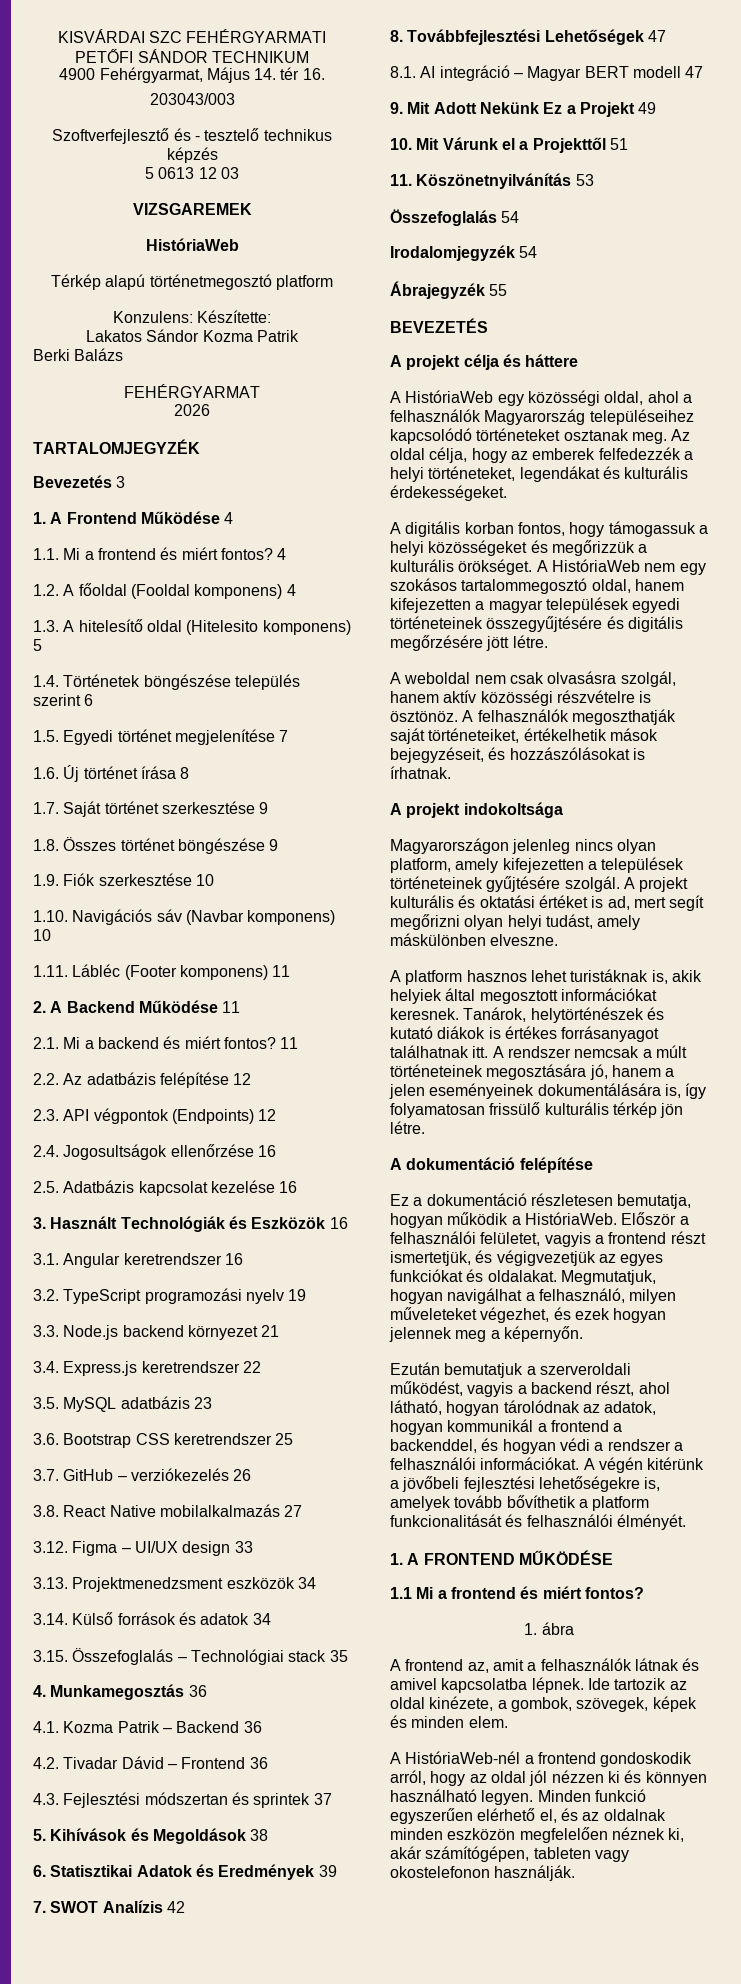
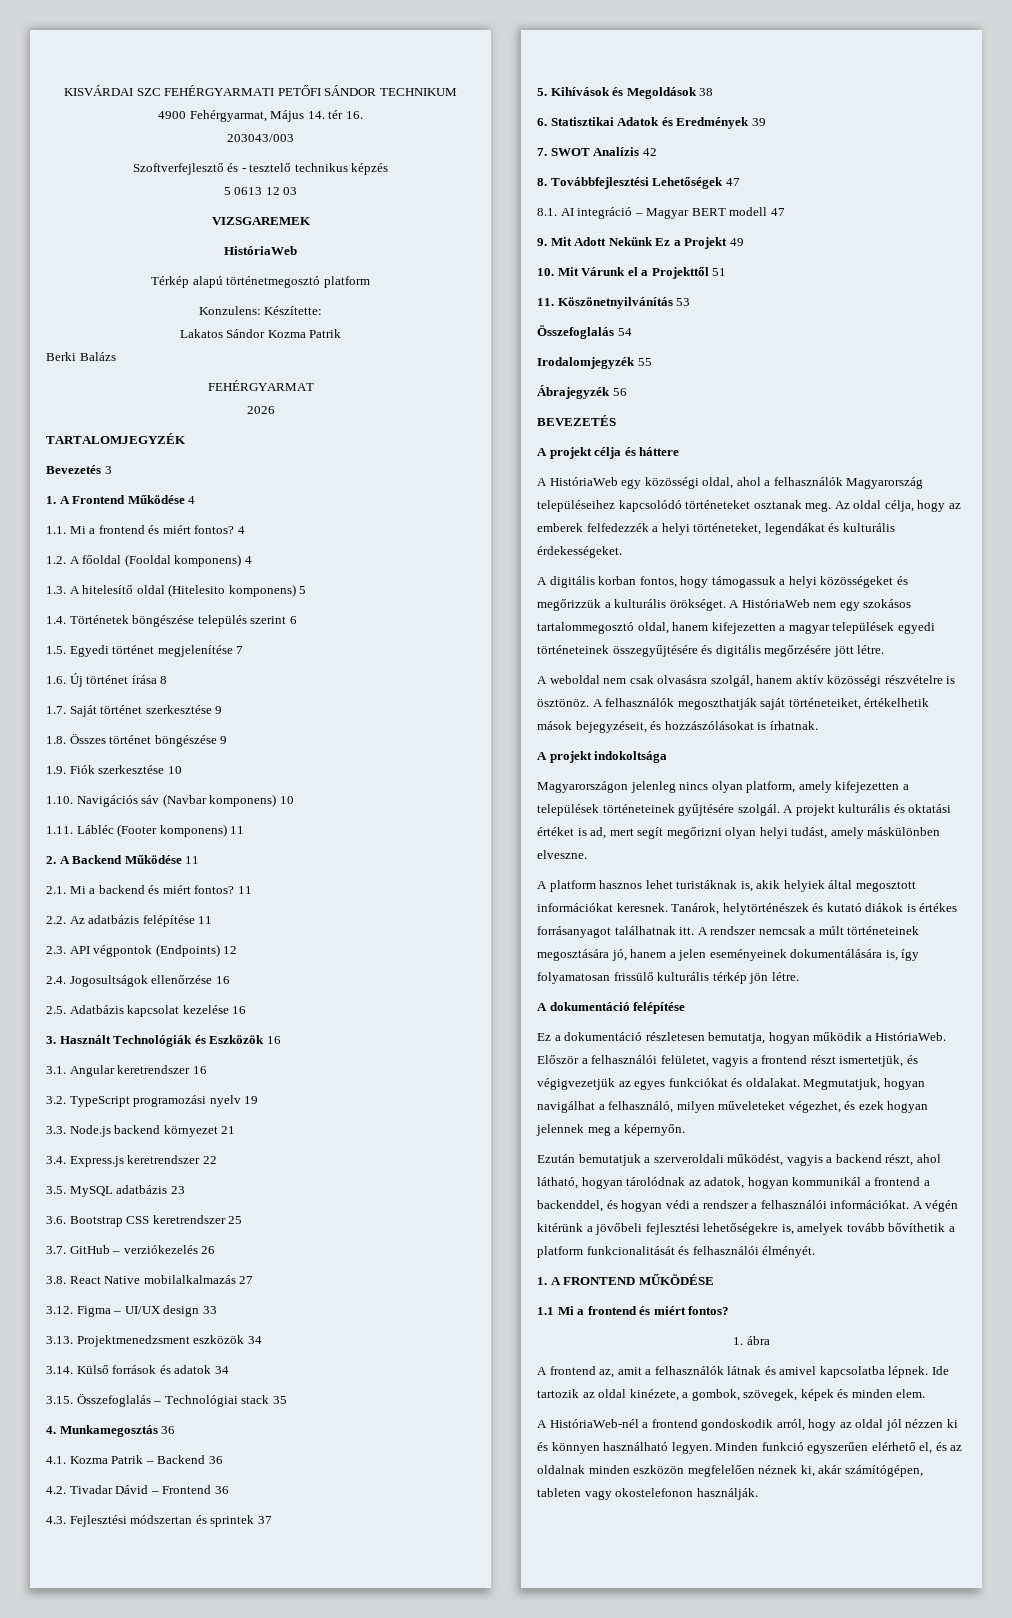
- 2.2. Az adatbázis felépítése 12
+ 2.2. Az adatbázis felépítése 11
- Irodalomjegyzék 54
+ Irodalomjegyzék 55
- Ábrajegyzék 55
+ Ábrajegyzék 56

